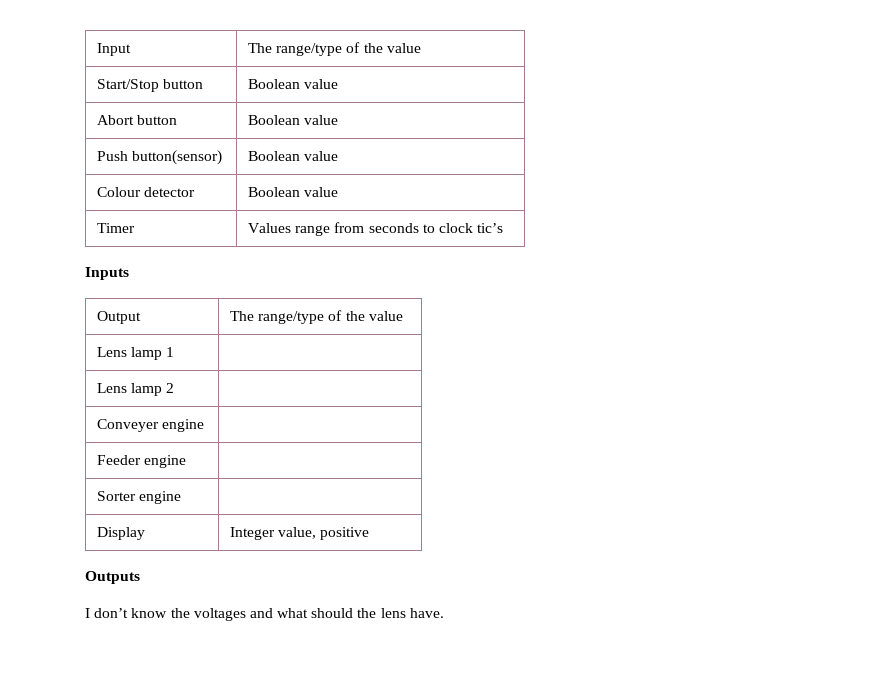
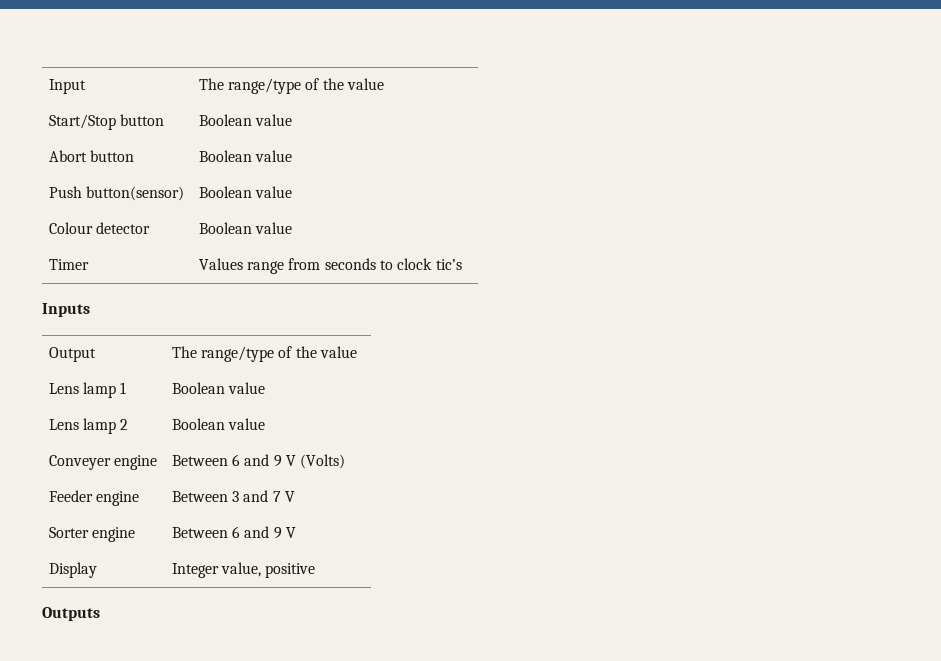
- Lens lamp 1 |
+ Lens lamp 1 | Boolean value
- Lens lamp 2 |
+ Lens lamp 2 | Boolean value
- Conveyer engine |
- Feeder engine |
- Sorter engine |
+ Conveyer engine | Between 6 and 9 V (Volts)
+ Feeder engine | Between 3 and 7 V
+ Sorter engine | Between 6 and 9 V
- I don’t know the voltages and what should the lens have.

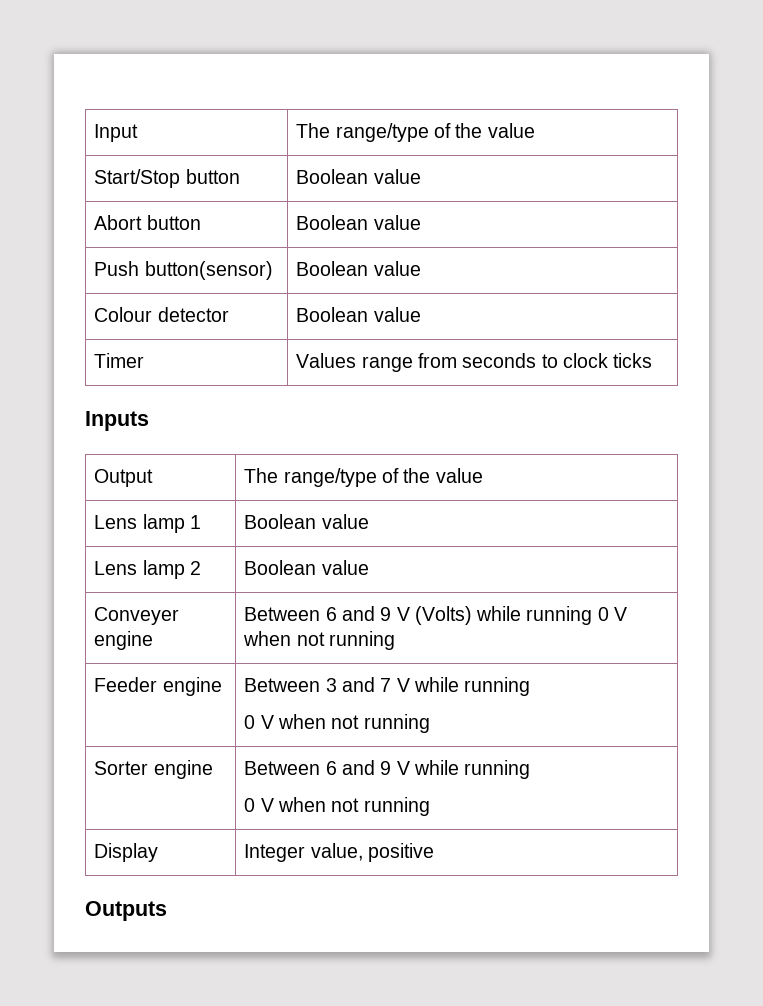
- Timer | Values range from seconds to clock tic’s
+ Timer | Values range from seconds to clock ticks
- Conveyer engine | Between 6 and 9 V (Volts)
+ Conveyer engine | Between 6 and 9 V (Volts) while running 0 V when not running
- Feeder engine | Between 3 and 7 V
+ Feeder engine | Between 3 and 7 V while running
+ 0 V when not running
- Sorter engine | Between 6 and 9 V
+ Sorter engine | Between 6 and 9 V while running
+ 0 V when not running

